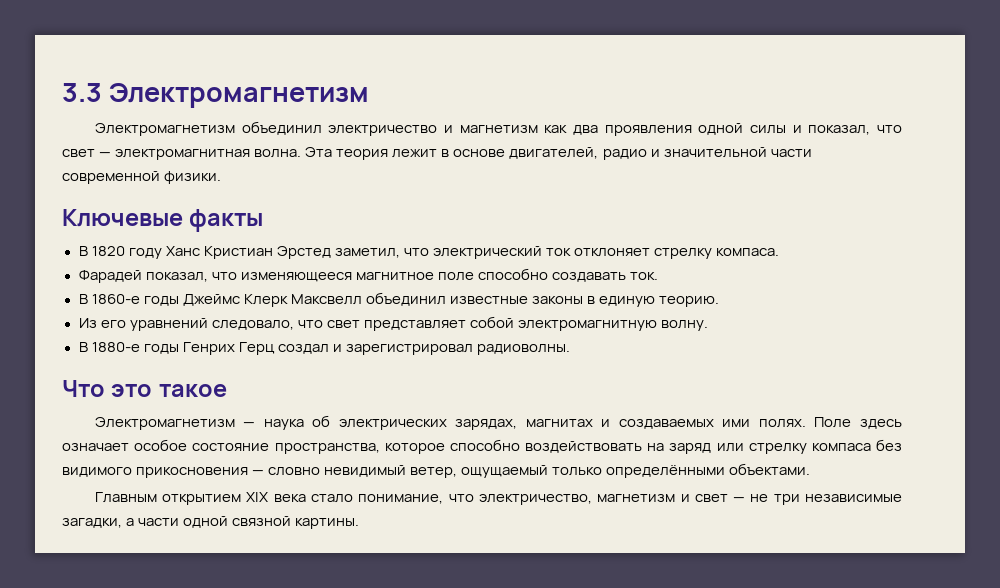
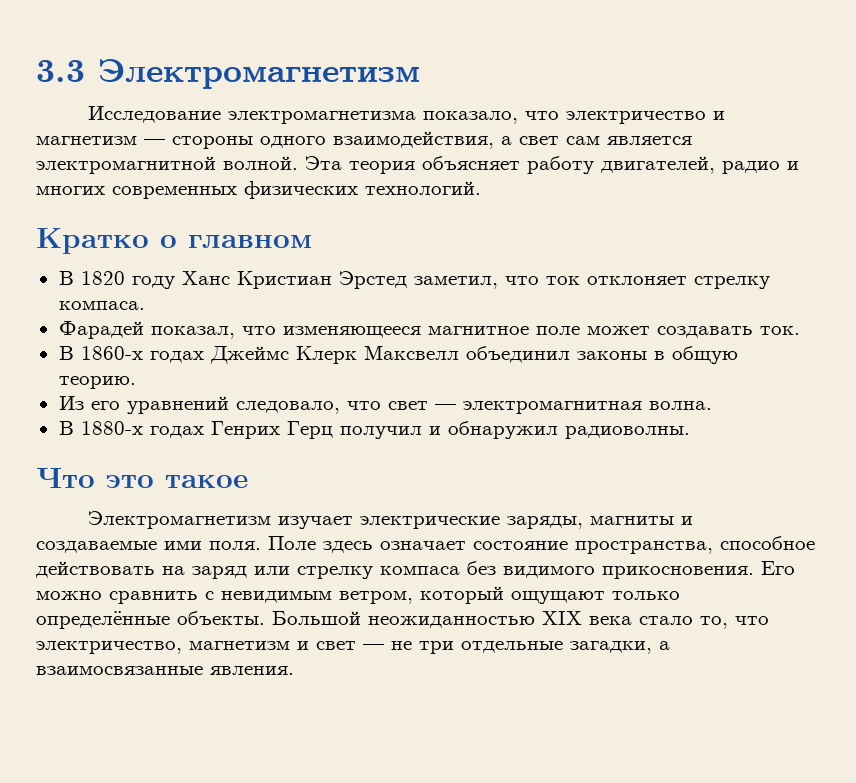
- Электромагнетизм объединил электричество и магнетизм как два проявления одной силы и показал, что свет — электромагнитная волна. Эта теория лежит в основе двигателей, радио и значительной части современной физики.
- Ключевые факты
+ Исследование электромагнетизма показало, что электричество и магнетизм — стороны одного взаимодействия, а свет сам является электромагнитной волной. Эта теория объясняет работу двигателей, радио и многих современных физических технологий.
+ Кратко о главном
- В 1820 году Ханс Кристиан Эрстед заметил, что электрический ток отклоняет стрелку компаса.
+ В 1820 году Ханс Кристиан Эрстед заметил, что ток отклоняет стрелку компаса.
- Фарадей показал, что изменяющееся магнитное поле способно создавать ток.
+ Фарадей показал, что изменяющееся магнитное поле может создавать ток.
- В 1860-е годы Джеймс Клерк Максвелл объединил известные законы в единую теорию.
+ В 1860-х годах Джеймс Клерк Максвелл объединил законы в общую теорию.
- Из его уравнений следовало, что свет представляет собой электромагнитную волну.
- В 1880-е годы Генрих Герц создал и зарегистрировал радиоволны.
+ Из его уравнений следовало, что свет — электромагнитная волна.
+ В 1880-х годах Генрих Герц получил и обнаружил радиоволны.
- Электромагнетизм — наука об электрических зарядах, магнитах и создаваемых ими полях.
+ Электромагнетизм изучает электрические заряды, магниты и создаваемые ими поля.
- Поле здесь означает особое состояние пространства, которое способно воздействовать на заряд или стрелку компаса без видимого прикосновения — словно невидимый ветер, ощущаемый только определёнными объектами.
- Главным открытием XIX века стало понимание, что электричество, магнетизм и свет — не три независимые загадки, а части одной связной картины.
+ Поле здесь означает состояние пространства, способное действовать на заряд или стрелку компаса без видимого прикосновения. Его можно сравнить с невидимым ветром, который ощущают только определённые объекты. Большой неожиданностью XIX века стало то, что электричество, магнетизм и свет — не три отдельные загадки, а взаимосвязанные явления.

